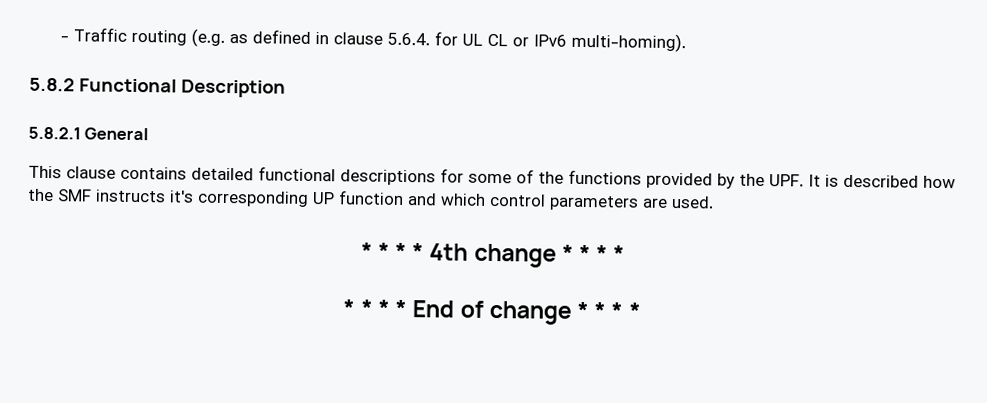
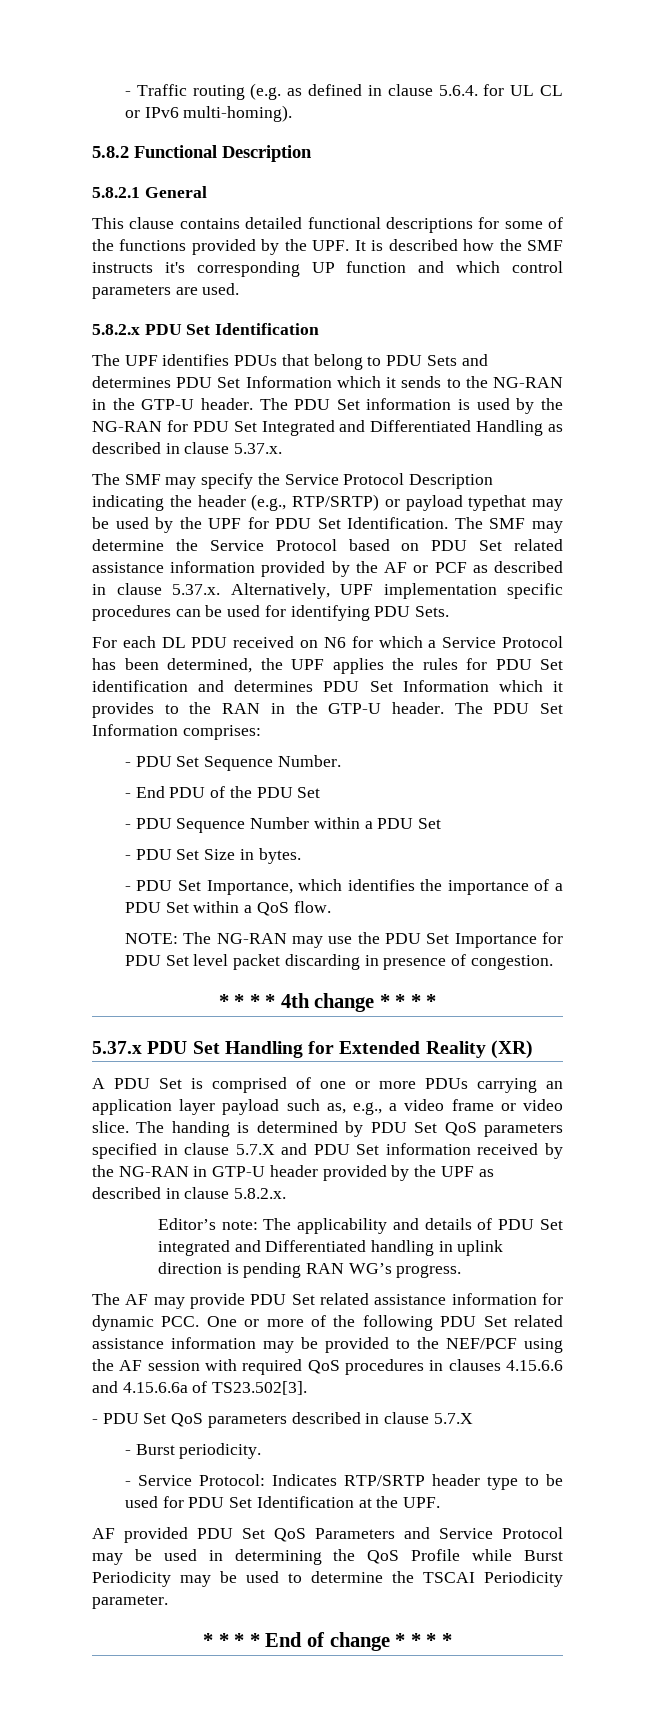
+ 5.8.2.x PDU Set Identification
+ The UPF identifies PDUs that belong to PDU Sets and determines PDU Set Information which it sends to the NG-RAN in the GTP-U header. The PDU Set information is used by the NG-RAN for PDU Set Integrated and Differentiated Handling as described in clause 5.37.x.
+ The SMF may specify the Service Protocol Description indicating the header (e.g., RTP/SRTP) or payload typethat may be used by the UPF for PDU Set Identification. The SMF may determine the Service Protocol based on PDU Set related assistance information provided by the AF or PCF as described in clause 5.37.x. Alternatively, UPF implementation specific procedures can be used for identifying PDU Sets.
+ For each DL PDU received on N6 for which a Service Protocol has been determined, the UPF applies the rules for PDU Set identification and determines PDU Set Information which it provides to the RAN in the GTP-U header. The PDU Set Information comprises:
+ - PDU Set Sequence Number.
+ - End PDU of the PDU Set
+ - PDU Sequence Number within a PDU Set
+ - PDU Set Size in bytes.
+ - PDU Set Importance, which identifies the importance of a PDU Set within a QoS flow.
+ NOTE: The NG-RAN may use the PDU Set Importance for PDU Set level packet discarding in presence of congestion.
+ 5.37.x PDU Set Handling for Extended Reality (XR)
+ A PDU Set is comprised of one or more PDUs carrying an application layer payload such as, e.g., a video frame or video slice. The handing is determined by PDU Set QoS parameters specified in clause 5.7.X and PDU Set information received by the NG-RAN in GTP-U header provided by the UPF as described in clause 5.8.2.x.
+ Editor’s note: The applicability and details of PDU Set integrated and Differentiated handling in uplink direction is pending RAN WG’s progress.
+ The AF may provide PDU Set related assistance information for dynamic PCC. One or more of the following PDU Set related assistance information may be provided to the NEF/PCF using the AF session with required QoS procedures in clauses 4.15.6.6 and 4.15.6.6a of TS23.502[3].
+ - PDU Set QoS parameters described in clause 5.7.X
+ - Burst periodicity.
+ - Service Protocol: Indicates RTP/SRTP header type to be used for PDU Set Identification at the UPF.
+ AF provided PDU Set QoS Parameters and Service Protocol may be used in determining the QoS Profile while Burst Periodicity may be used to determine the TSCAI Periodicity parameter.

